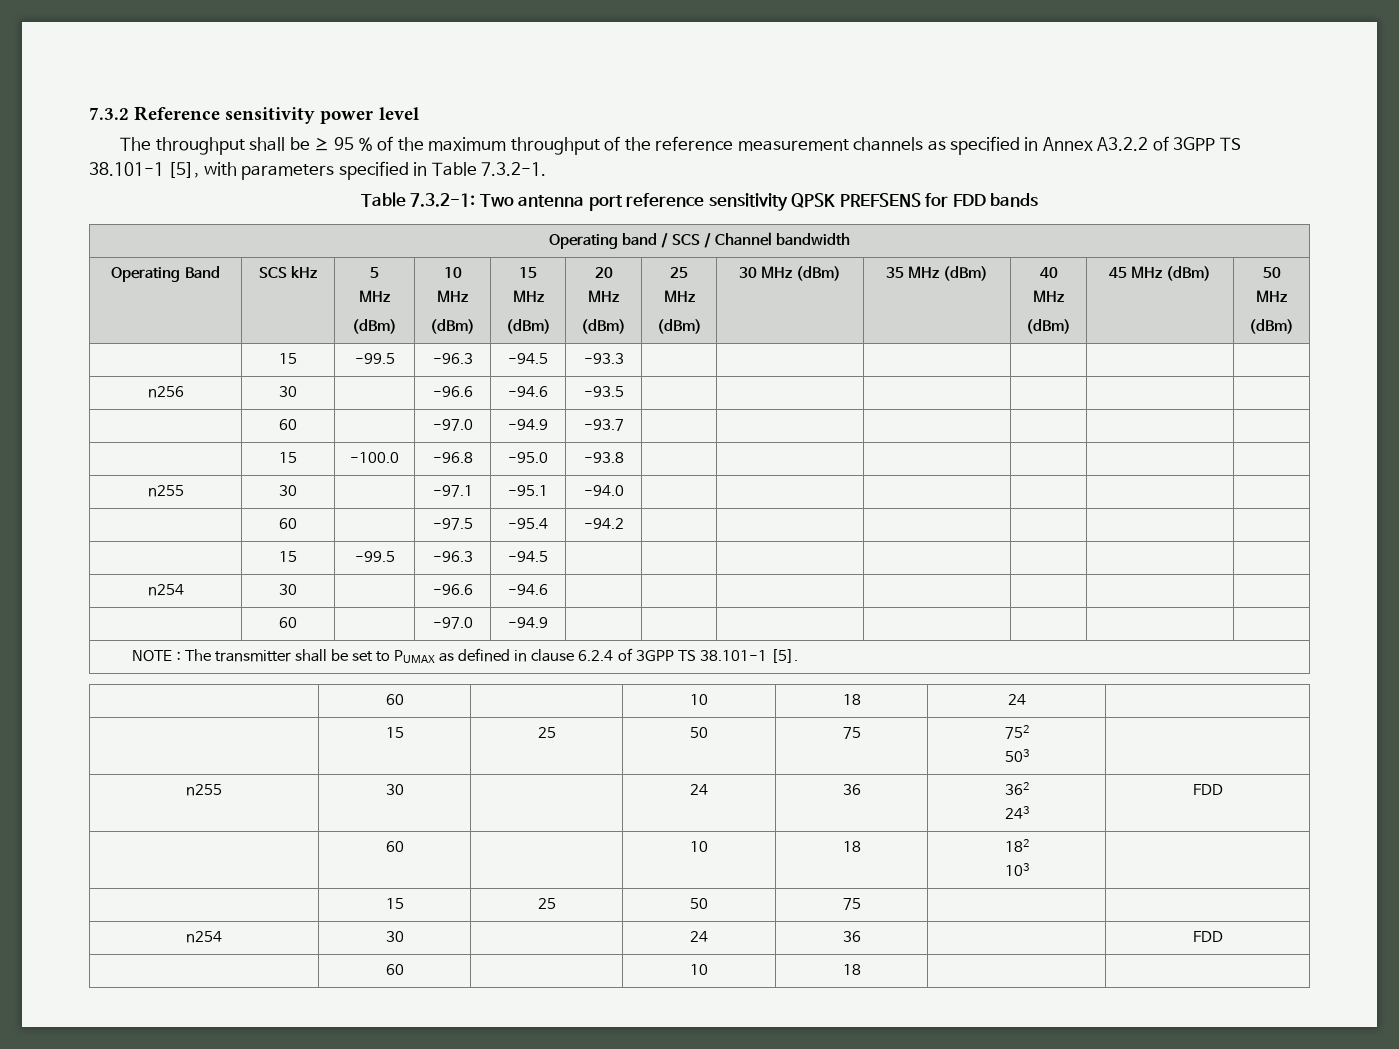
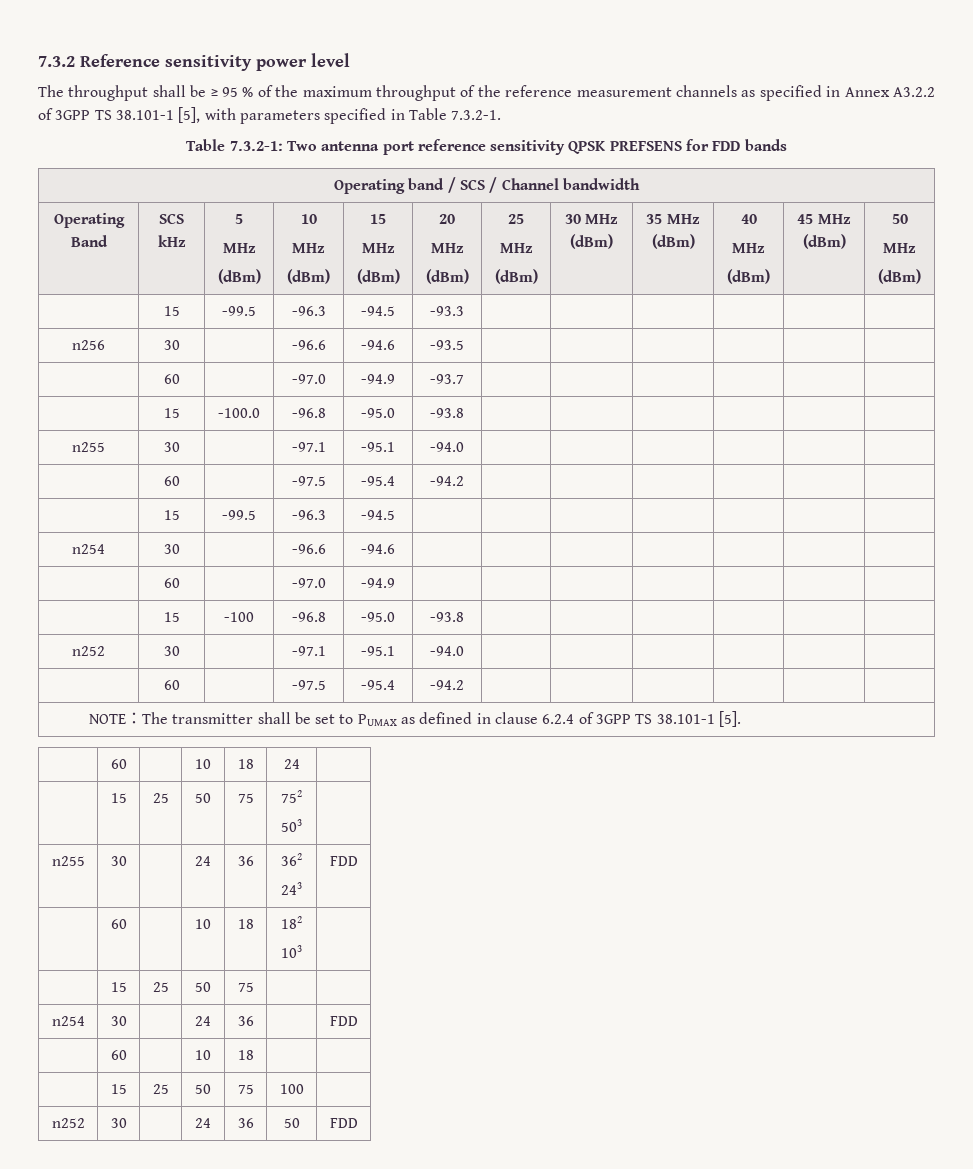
+ | 15 | -100 | -96.8 | -95.0 | -93.8 | | | | | |
+ n252 | 30 | | -97.1 | -95.1 | -94.0 | | | | | |
+ | 60 | | -97.5 | -95.4 | -94.2 | | | | | |
+ | 15 | 25 | 50 | 75 | 100 |
+ n252 | 30 | | 24 | 36 | 50 | FDD

